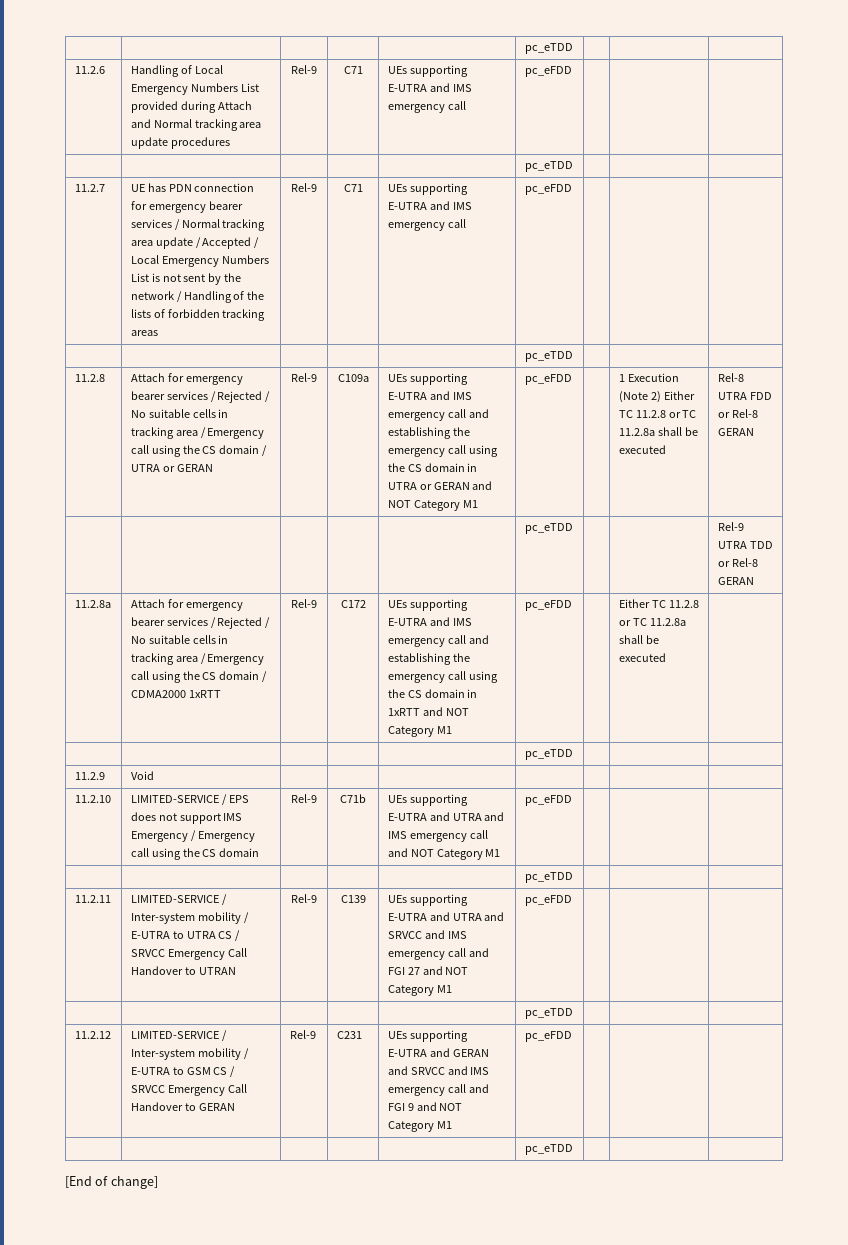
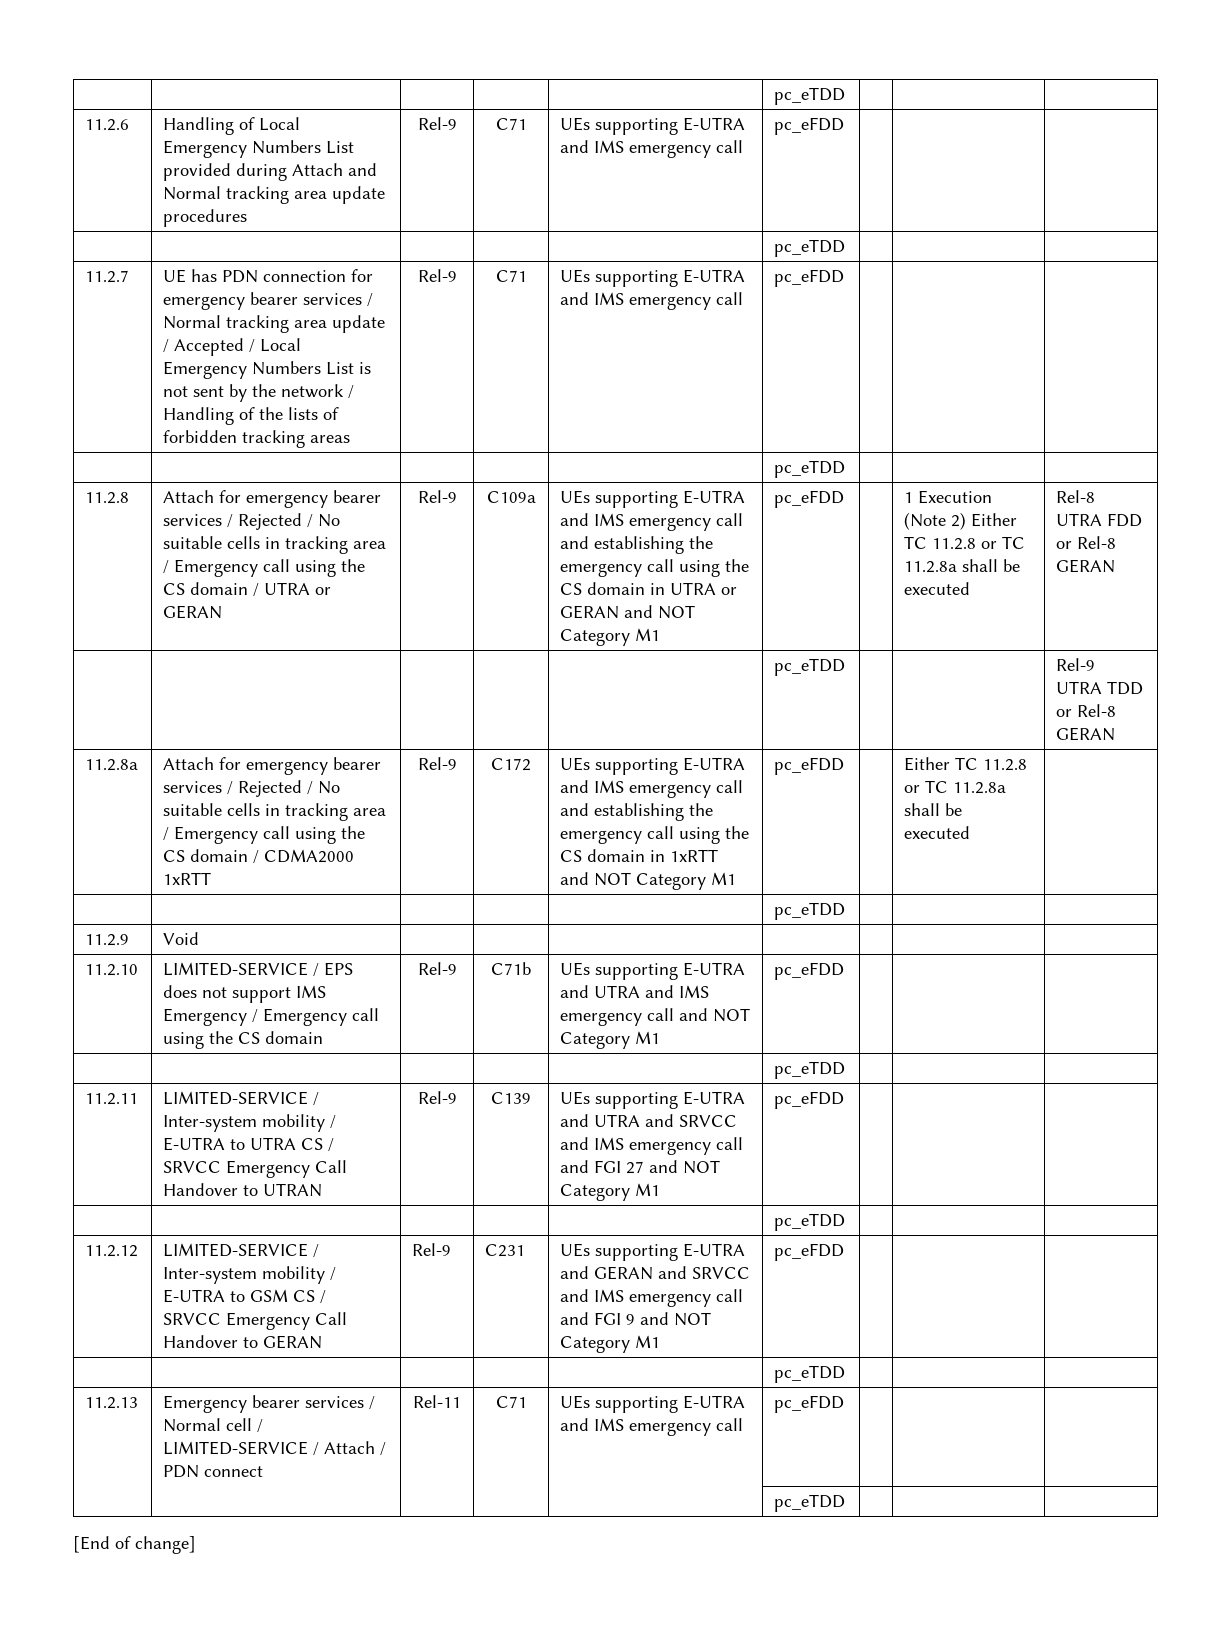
+ 11.2.13 | Emergency bearer services / Normal cell / LIMITED-SERVICE / Attach / PDN connect | Rel-11 | C71 | UEs supporting E-UTRA and IMS emergency call | pc_eFDD | | |
+ | | | | | pc_eTDD | | |

